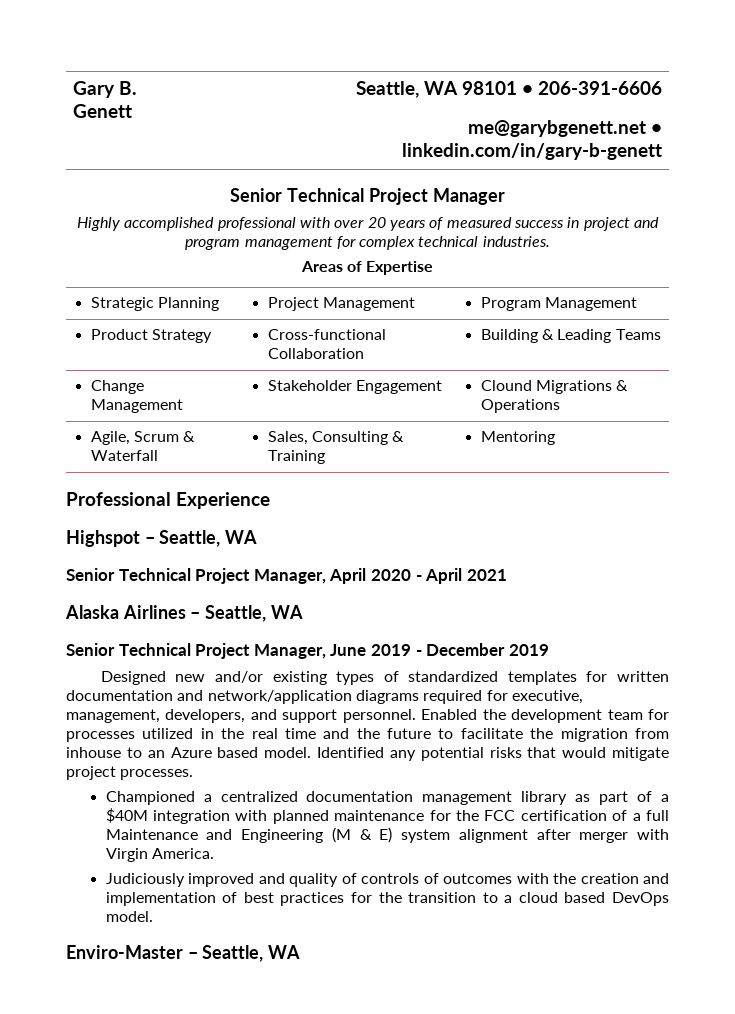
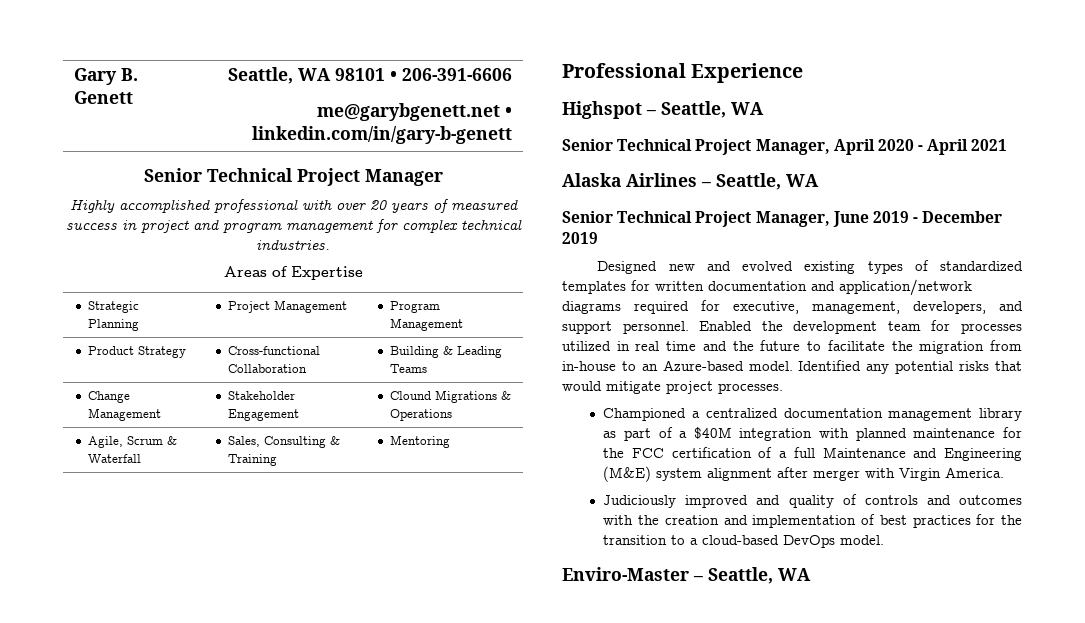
- Designed new and/or existing types of standardized templates for written documentation and network/application diagrams required for executive, management, developers, and support personnel.
+ Designed new and evolved existing types of standardized templates for written documentation and application/network diagrams required for executive, management, developers, and support personnel.
- Enabled the development team for processes utilized in the real time and the future to facilitate the migration from inhouse to an Azure based model.
+ Enabled the development team for processes utilized in real time and the future to facilitate the migration from in-house to an Azure-based model.
- Championed a centralized documentation management library as part of a $40M integration with planned maintenance for the FCC certification of a full Maintenance and Engineering (M & E) system alignment after merger with Virgin America.
+ Championed a centralized documentation management library as part of a $40M integration with planned maintenance for the FCC certification of a full Maintenance and Engineering (M&E) system alignment after merger with Virgin America.
- Judiciously improved and quality of controls of outcomes with the creation and implementation of best practices for the transition to a cloud based DevOps model.
+ Judiciously improved and quality of controls and outcomes with the creation and implementation of best practices for the transition to a cloud-based DevOps model.

